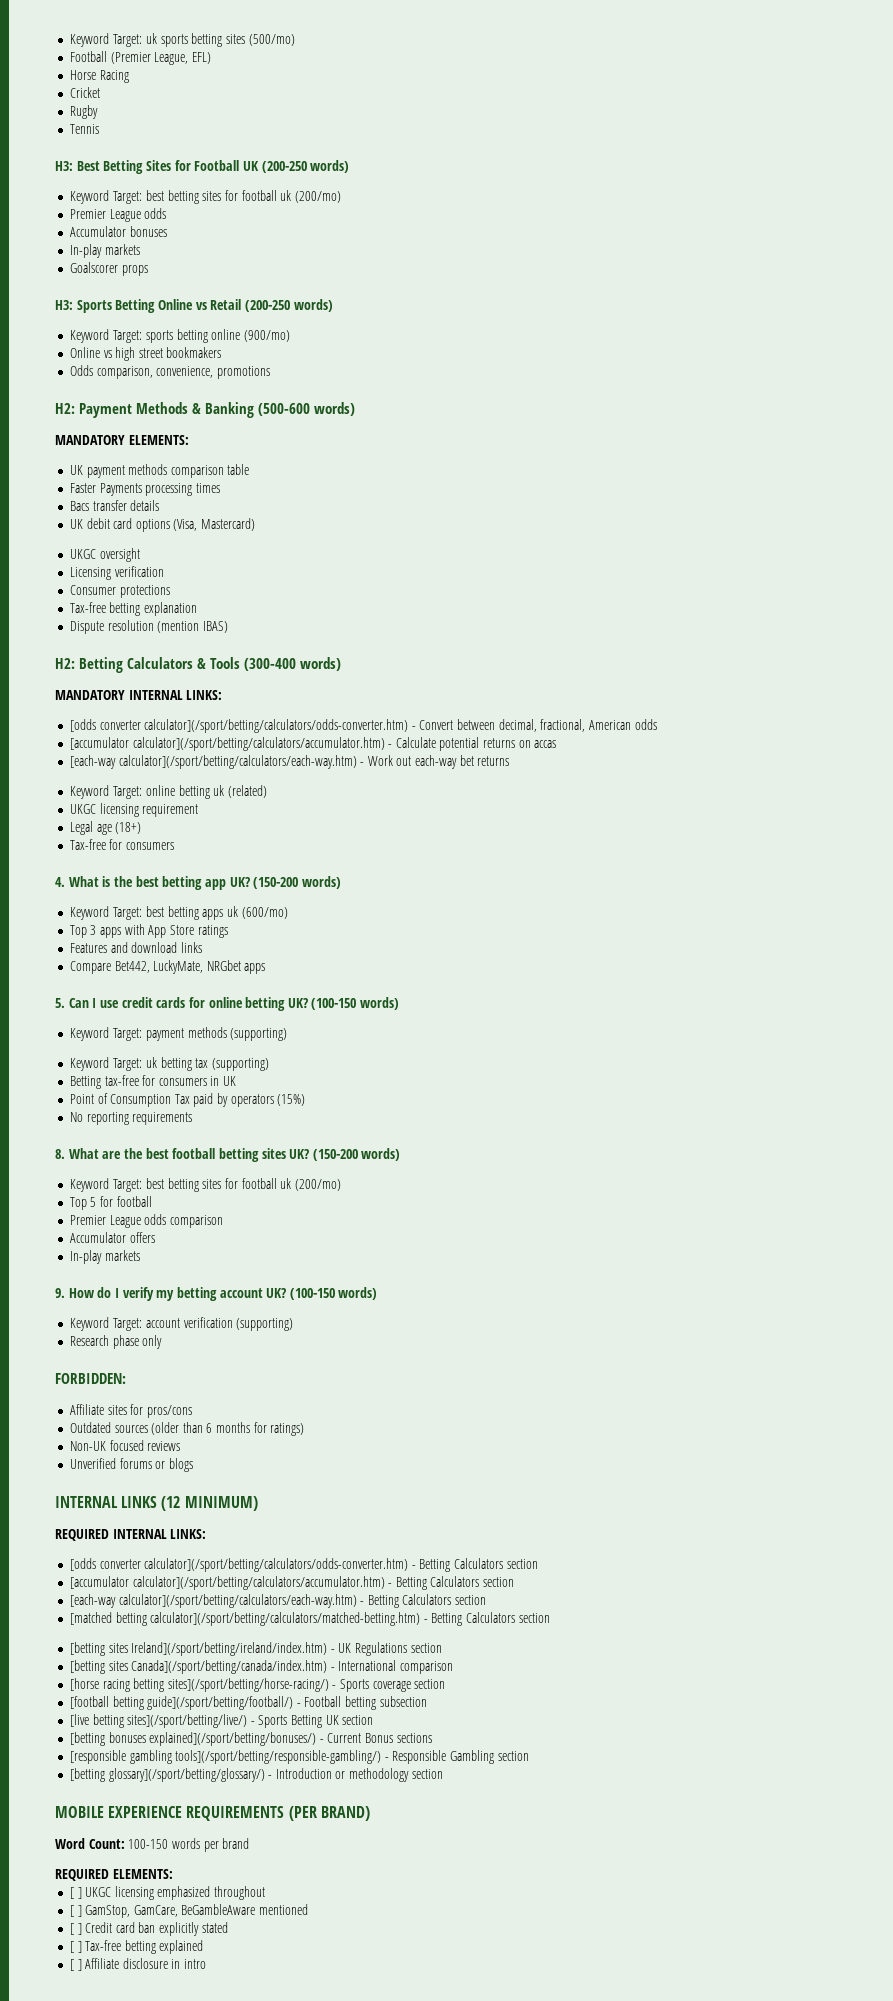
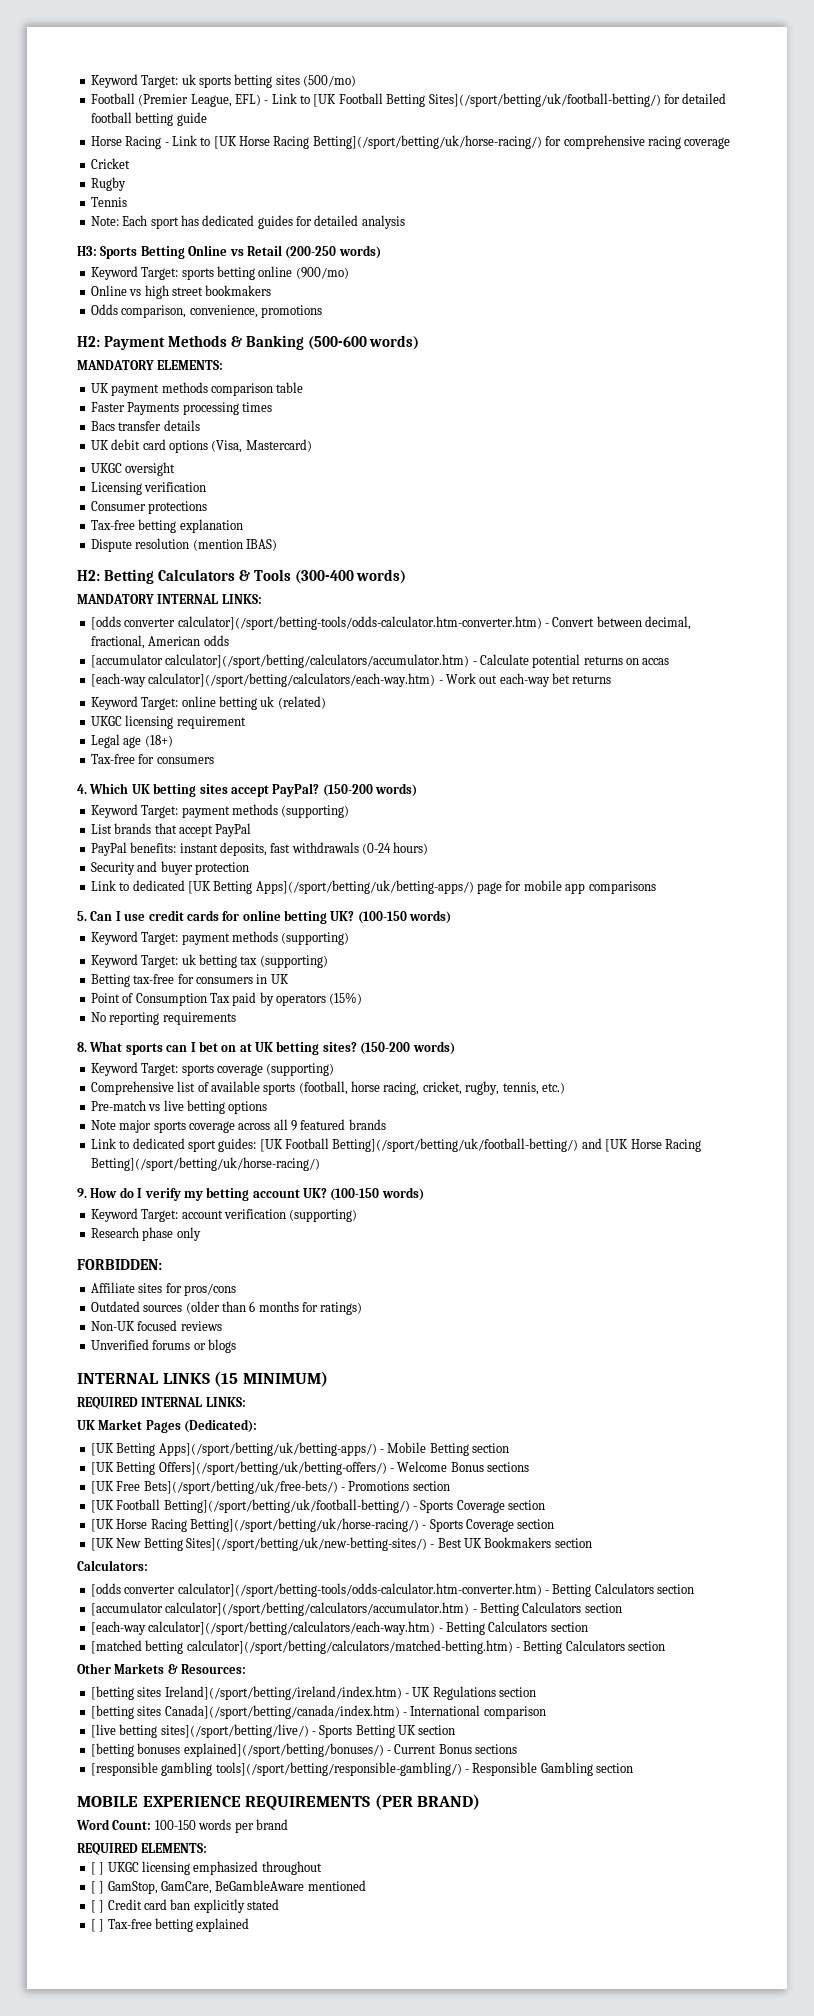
- Football (Premier League, EFL)
- Horse Racing
+ Football (Premier League, EFL) - Link to [UK Football Betting Sites](/sport/betting/uk/football-betting/) for detailed football betting guide
+ Horse Racing - Link to [UK Horse Racing Betting](/sport/betting/uk/horse-racing/) for comprehensive racing coverage
  Cricket
  Rugby
  Tennis
- H3: Best Betting Sites for Football UK (200-250 words)
- Keyword Target: best betting sites for football uk (200/mo)
- Premier League odds
- Accumulator bonuses
- In-play markets
- Goalscorer props
+ Note: Each sport has dedicated guides for detailed analysis
- [odds converter calculator](/sport/betting/calculators/odds-converter.htm) - Convert between decimal, fractional, American odds
+ [odds converter calculator](/sport/betting-tools/odds-calculator.htm-converter.htm) - Convert between decimal, fractional, American odds
- 4. What is the best betting app UK? (150-200 words)
- Keyword Target: best betting apps uk (600/mo)
- Top 3 apps with App Store ratings
- Features and download links
- Compare Bet442, LuckyMate, NRGbet apps
+ 4. Which UK betting sites accept PayPal? (150-200 words)
+ Keyword Target: payment methods (supporting)
+ List brands that accept PayPal
+ PayPal benefits: instant deposits, fast withdrawals (0-24 hours)
+ Security and buyer protection
+ Link to dedicated [UK Betting Apps](/sport/betting/uk/betting-apps/) page for mobile app comparisons
- 8. What are the best football betting sites UK? (150-200 words)
- Keyword Target: best betting sites for football uk (200/mo)
- Top 5 for football
- Premier League odds comparison
- Accumulator offers
- In-play markets
+ 8. What sports can I bet on at UK betting sites? (150-200 words)
+ Keyword Target: sports coverage (supporting)
+ Comprehensive list of available sports (football, horse racing, cricket, rugby, tennis, etc.)
+ Pre-match vs live betting options
+ Note major sports coverage across all 9 featured brands
+ Link to dedicated sport guides: [UK Football Betting](/sport/betting/uk/football-betting/) and [UK Horse Racing Betting](/sport/betting/uk/horse-racing/)
- INTERNAL LINKS (12 MINIMUM)
+ INTERNAL LINKS (15 MINIMUM)
- [odds converter calculator](/sport/betting/calculators/odds-converter.htm) - Betting Calculators section
+ UK Market Pages (Dedicated):
+ [UK Betting Apps](/sport/betting/uk/betting-apps/) - Mobile Betting section
+ [UK Betting Offers](/sport/betting/uk/betting-offers/) - Welcome Bonus sections
+ [UK Free Bets](/sport/betting/uk/free-bets/) - Promotions section
+ [UK Football Betting](/sport/betting/uk/football-betting/) - Sports Coverage section
+ [UK Horse Racing Betting](/sport/betting/uk/horse-racing/) - Sports Coverage section
+ [UK New Betting Sites](/sport/betting/uk/new-betting-sites/) - Best UK Bookmakers section
+ Calculators:
+ [odds converter calculator](/sport/betting-tools/odds-calculator.htm-converter.htm) - Betting Calculators section
+ Other Markets & Resources:
- [horse racing betting sites](/sport/betting/horse-racing/) - Sports coverage section
- [football betting guide](/sport/betting/football/) - Football betting subsection
- [betting glossary](/sport/betting/glossary/) - Introduction or methodology section
- [ ] Affiliate disclosure in intro

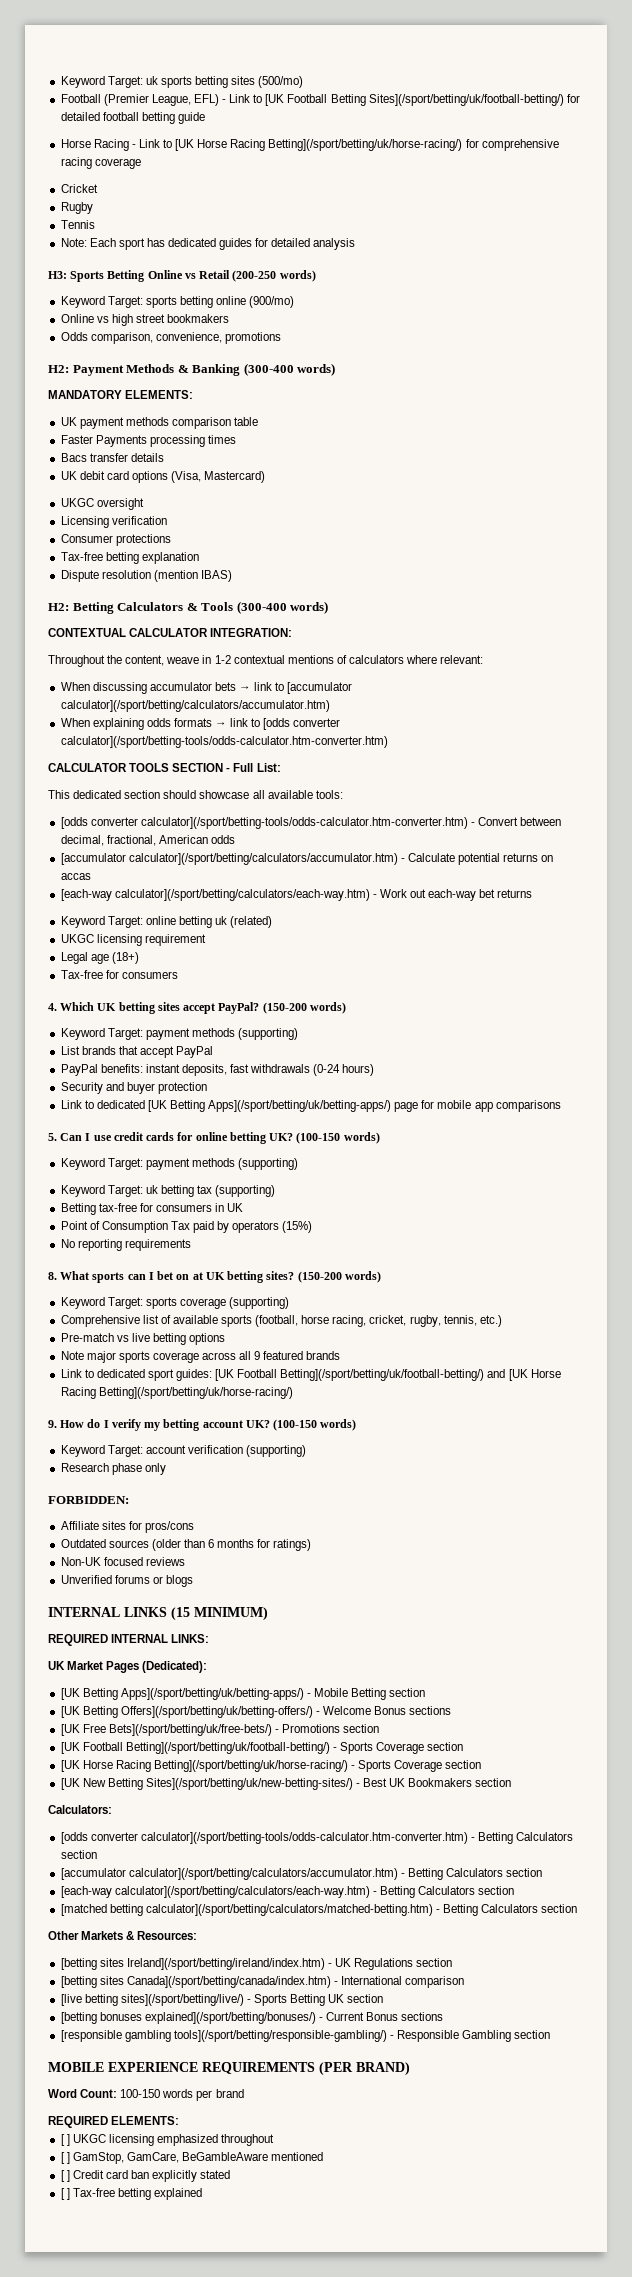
- H2: Payment Methods & Banking (500-600 words)
+ H2: Payment Methods & Banking (300-400 words)
- MANDATORY INTERNAL LINKS:
+ CONTEXTUAL CALCULATOR INTEGRATION:
+ Throughout the content, weave in 1-2 contextual mentions of calculators where relevant:
+ When discussing accumulator bets → link to [accumulator calculator](/sport/betting/calculators/accumulator.htm)
+ When explaining odds formats → link to [odds converter calculator](/sport/betting-tools/odds-calculator.htm-converter.htm)
+ CALCULATOR TOOLS SECTION - Full List:
+ This dedicated section should showcase all available tools:

